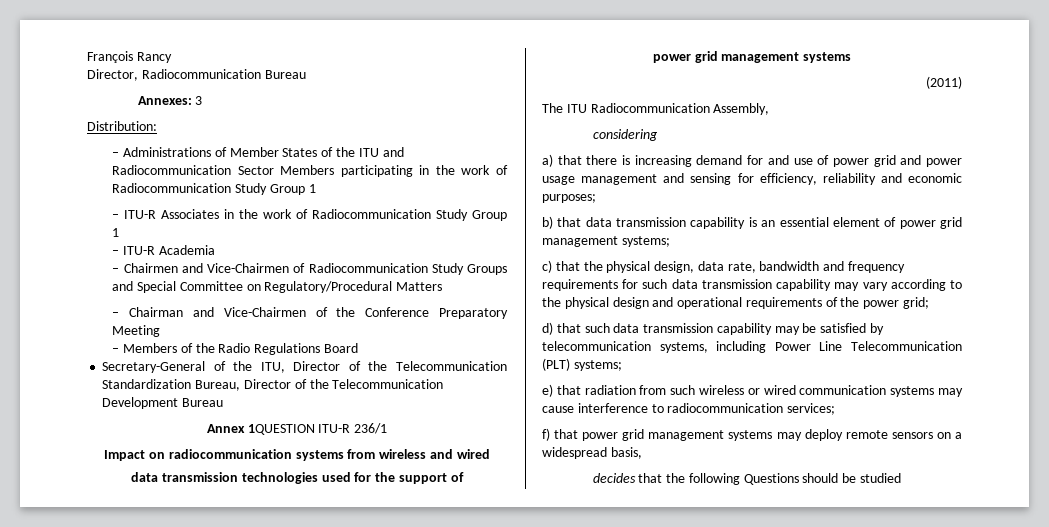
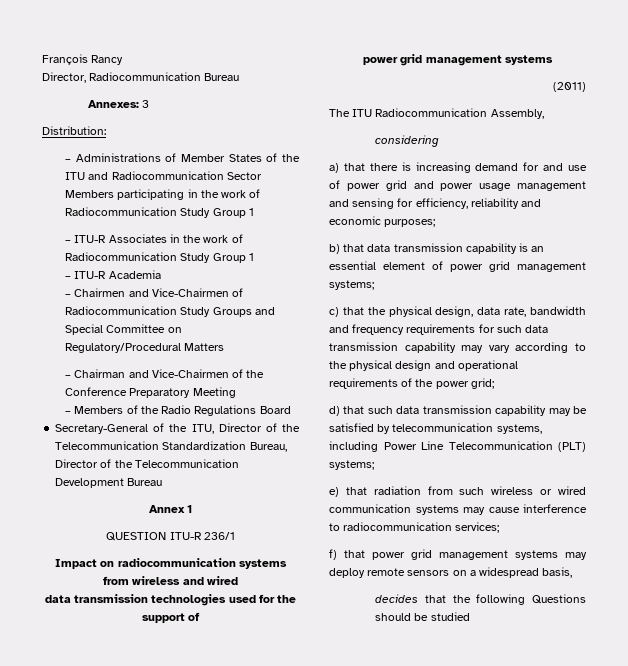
- Annex 1QUESTION ITU-R 236/1
+ Annex 1
+ QUESTION ITU-R 236/1

